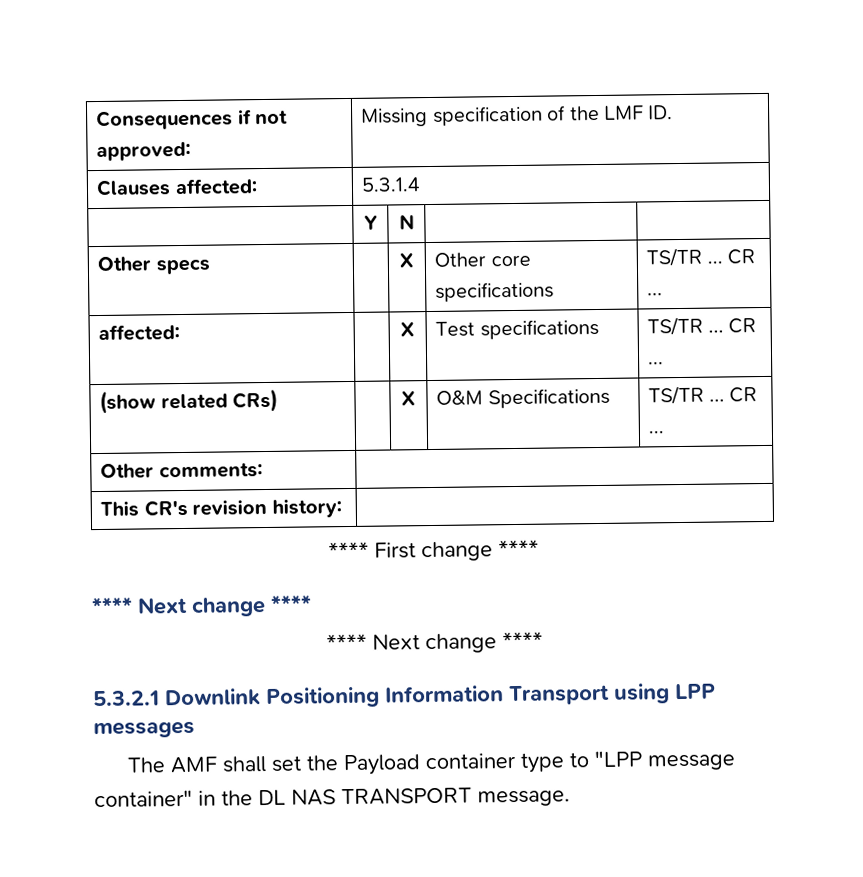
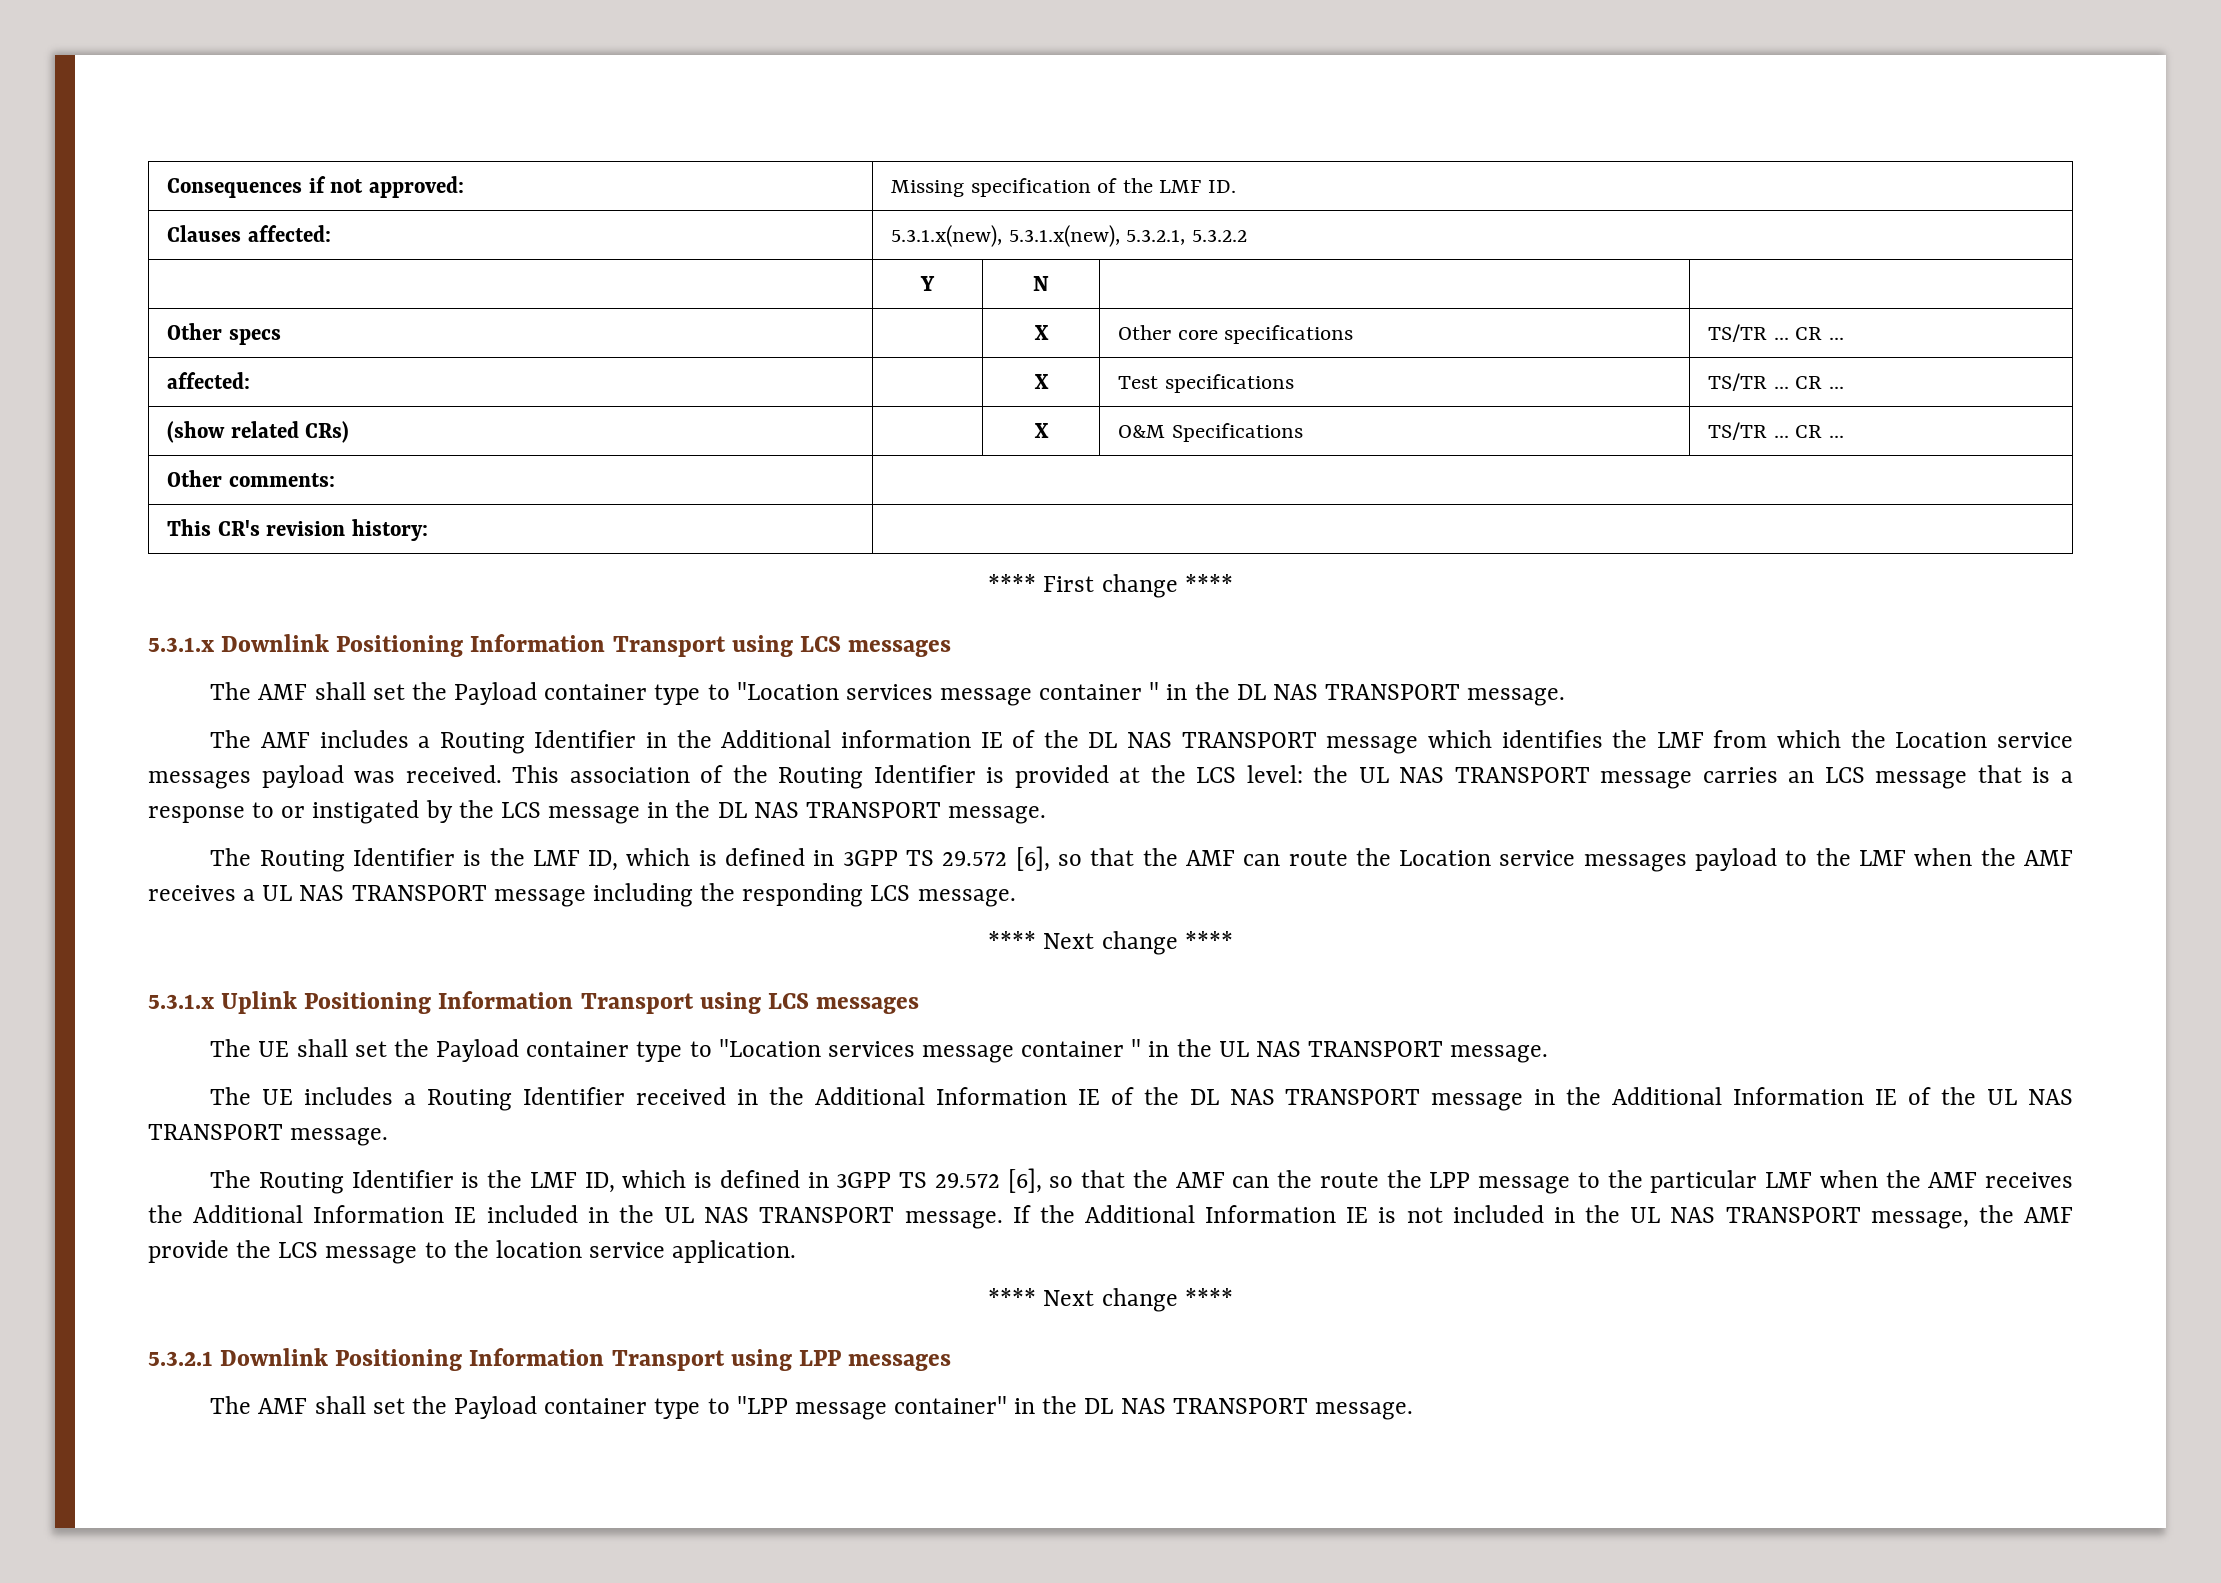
- Clauses affected: | 5.3.1.4
+ Clauses affected: | 5.3.1.x(new), 5.3.1.x(new), 5.3.2.1, 5.3.2.2
  **** First change ****
+ 5.3.1.x Downlink Positioning Information Transport using LCS messages
+ The AMF shall set the Payload container type to "Location services message container " in the DL NAS TRANSPORT message.
+ The AMF includes a Routing Identifier in the Additional information IE of the DL NAS TRANSPORT message which identifies the LMF from which the Location service messages payload was received. This association of the Routing Identifier is provided at the LCS level: the UL NAS TRANSPORT message carries an LCS message that is a response to or instigated by the LCS message in the DL NAS TRANSPORT message.
+ The Routing Identifier is the LMF ID, which is defined in 3GPP TS 29.572 [6], so that the AMF can route the Location service messages payload to the LMF when the AMF receives a UL NAS TRANSPORT message including the responding LCS message.
  **** Next change ****
+ 5.3.1.x Uplink Positioning Information Transport using LCS messages
+ The UE shall set the Payload container type to "Location services message container " in the UL NAS TRANSPORT message.
+ The UE includes a Routing Identifier received in the Additional Information IE of the DL NAS TRANSPORT message in the Additional Information IE of the UL NAS TRANSPORT message.
+ The Routing Identifier is the LMF ID, which is defined in 3GPP TS 29.572 [6], so that the AMF can the route the LPP message to the particular LMF when the AMF receives the Additional Information IE included in the UL NAS TRANSPORT message. If the Additional Information IE is not included in the UL NAS TRANSPORT message, the AMF provide the LCS message to the location service application.

